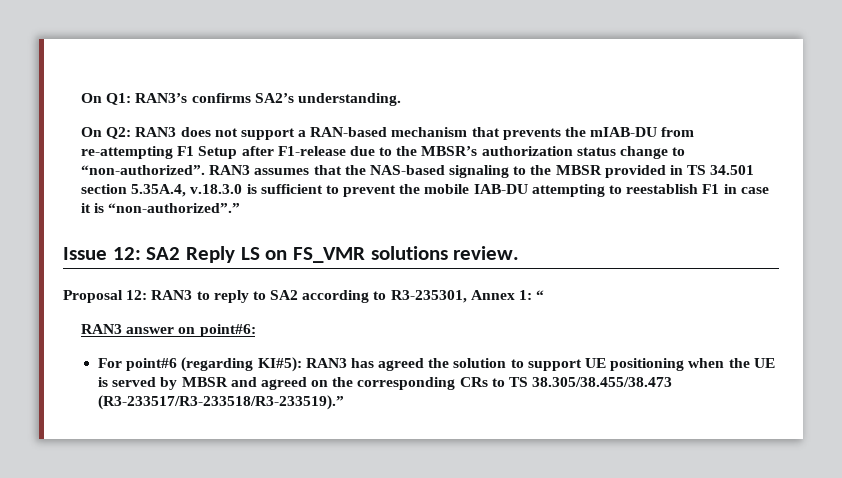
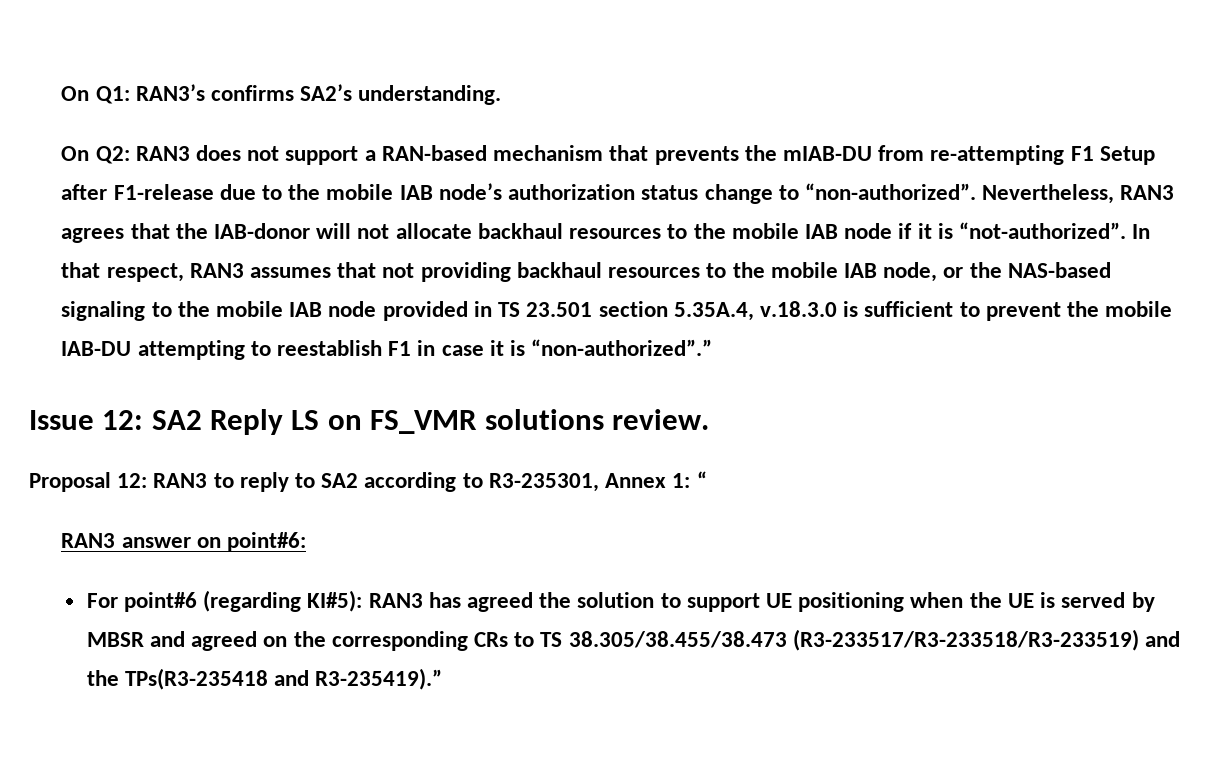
- On Q2: RAN3 does not support a RAN-based mechanism that prevents the mIAB-DU from re-attempting F1 Setup after F1-release due to the MBSR’s authorization status change to “non-authorized”.
+ On Q2: RAN3 does not support a RAN-based mechanism that prevents the mIAB-DU from re-attempting F1 Setup after F1-release due to the mobile IAB node’s authorization status change to “non-authorized”.
- RAN3 assumes that the NAS-based signaling to the MBSR provided in TS 34.501 section 5.35A.4, v.18.3.0 is sufficient to prevent the mobile IAB-DU attempting to reestablish F1 in case it is “non-authorized”.”
+ Nevertheless, RAN3 agrees that the IAB-donor will not allocate backhaul resources to the mobile IAB node if it is “not-authorized”. In that respect, RAN3 assumes that not providing backhaul resources to the mobile IAB node, or the NAS-based signaling to the mobile IAB node provided in TS 23.501 section 5.35A.4, v.18.3.0 is sufficient to prevent the mobile IAB-DU attempting to reestablish F1 in case it is “non-authorized”.”
- For point#6 (regarding KI#5): RAN3 has agreed the solution to support UE positioning when the UE is served by MBSR and agreed on the corresponding CRs to TS 38.305/38.455/38.473 (R3-233517/R3-233518/R3-233519).”
+ For point#6 (regarding KI#5): RAN3 has agreed the solution to support UE positioning when the UE is served by MBSR and agreed on the corresponding CRs to TS 38.305/38.455/38.473 (R3-233517/R3-233518/R3-233519) and the TPs(R3-235418 and R3-235419).”

